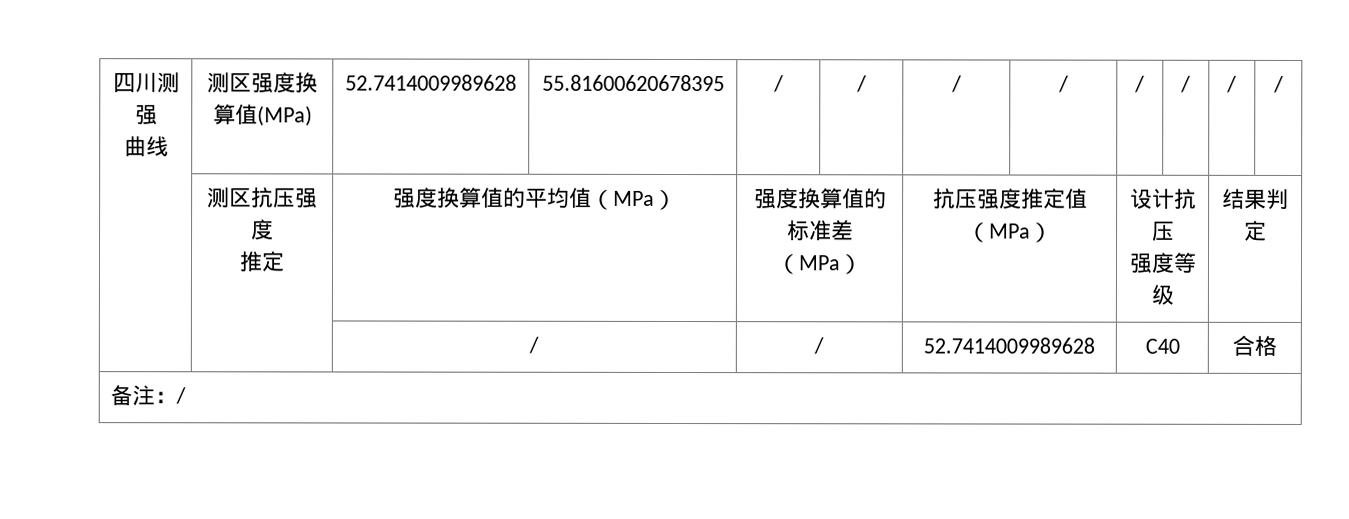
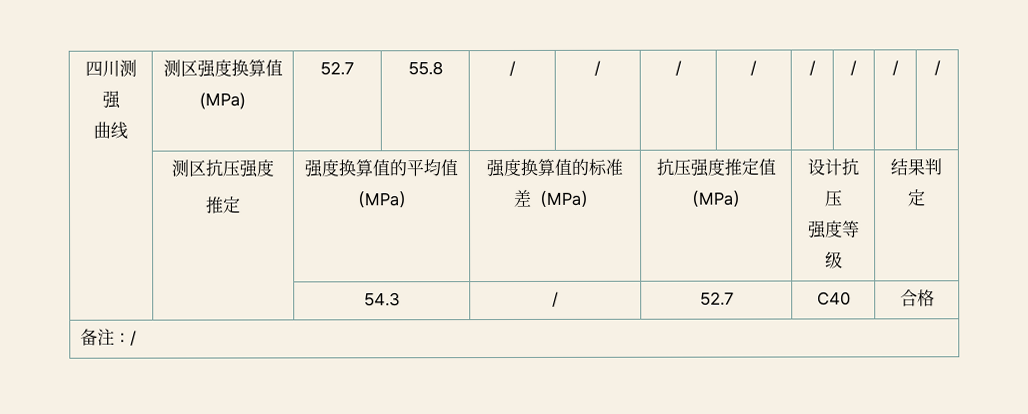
  四川测强
- 曲线 | 测区强度换算值(MPa) | 52.7414009989628 | 55.81600620678395 | / | / | / | / | / | / | / | /
+ 曲线 | 测区强度换算值(MPa) | 52.7 | 55.8 | / | / | / | / | / | / | / | /
- | | / | / | 52.7414009989628 | C40 | 合格
+ | | 54.3 | / | 52.7 | C40 | 合格

